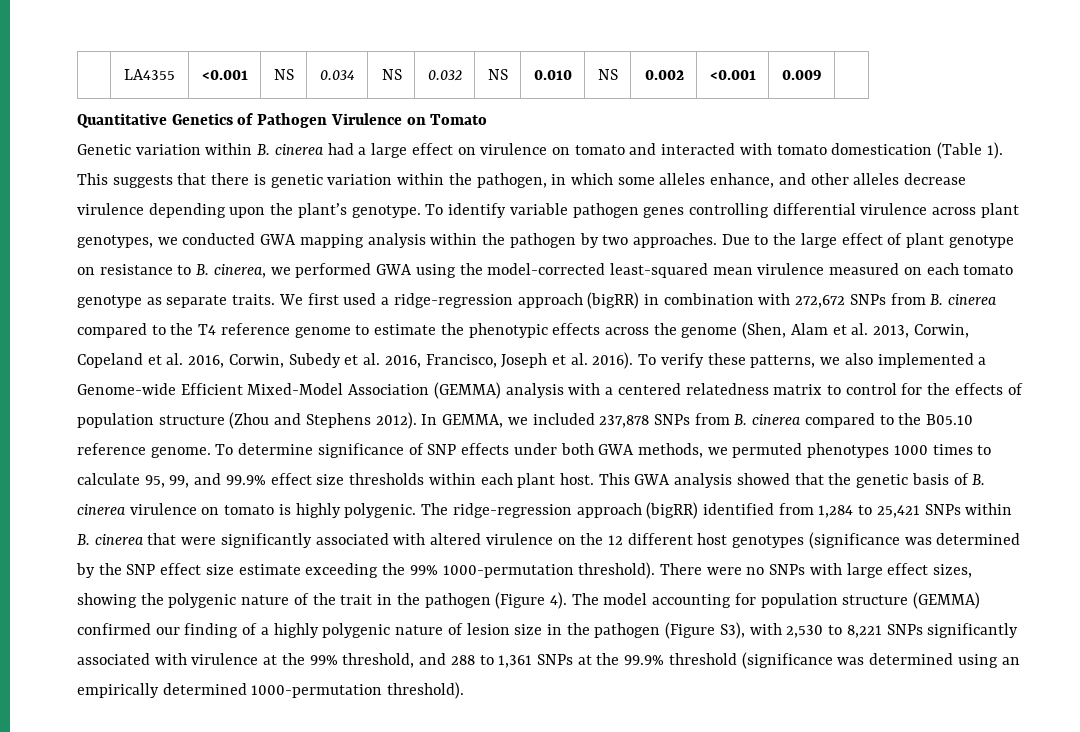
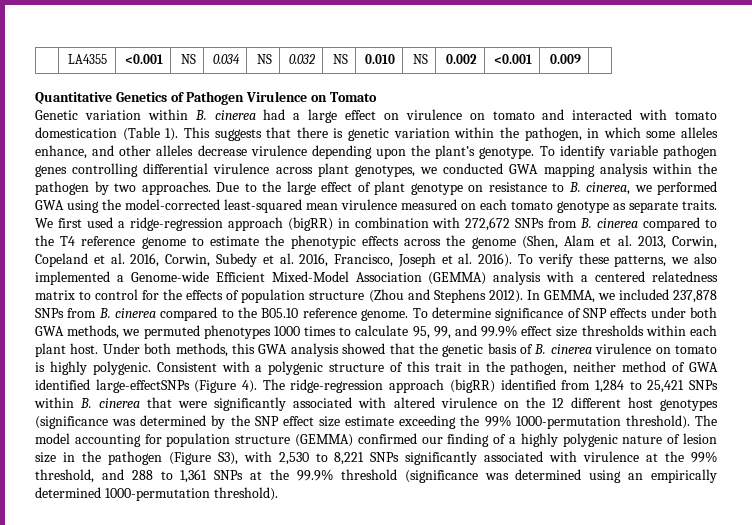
- This GWA analysis showed that the genetic basis of B. cinerea virulence on tomato is highly polygenic.
+ Under both methods, this GWA analysis showed that the genetic basis of B. cinerea virulence on tomato is highly polygenic.
+ Consistent with a polygenic structure of this trait in the pathogen, neither method of GWA identified large-effectSNPs (Figure 4).
- There were no SNPs with large effect sizes, showing the polygenic nature of the trait in the pathogen (Figure 4).

